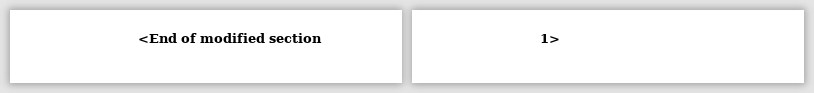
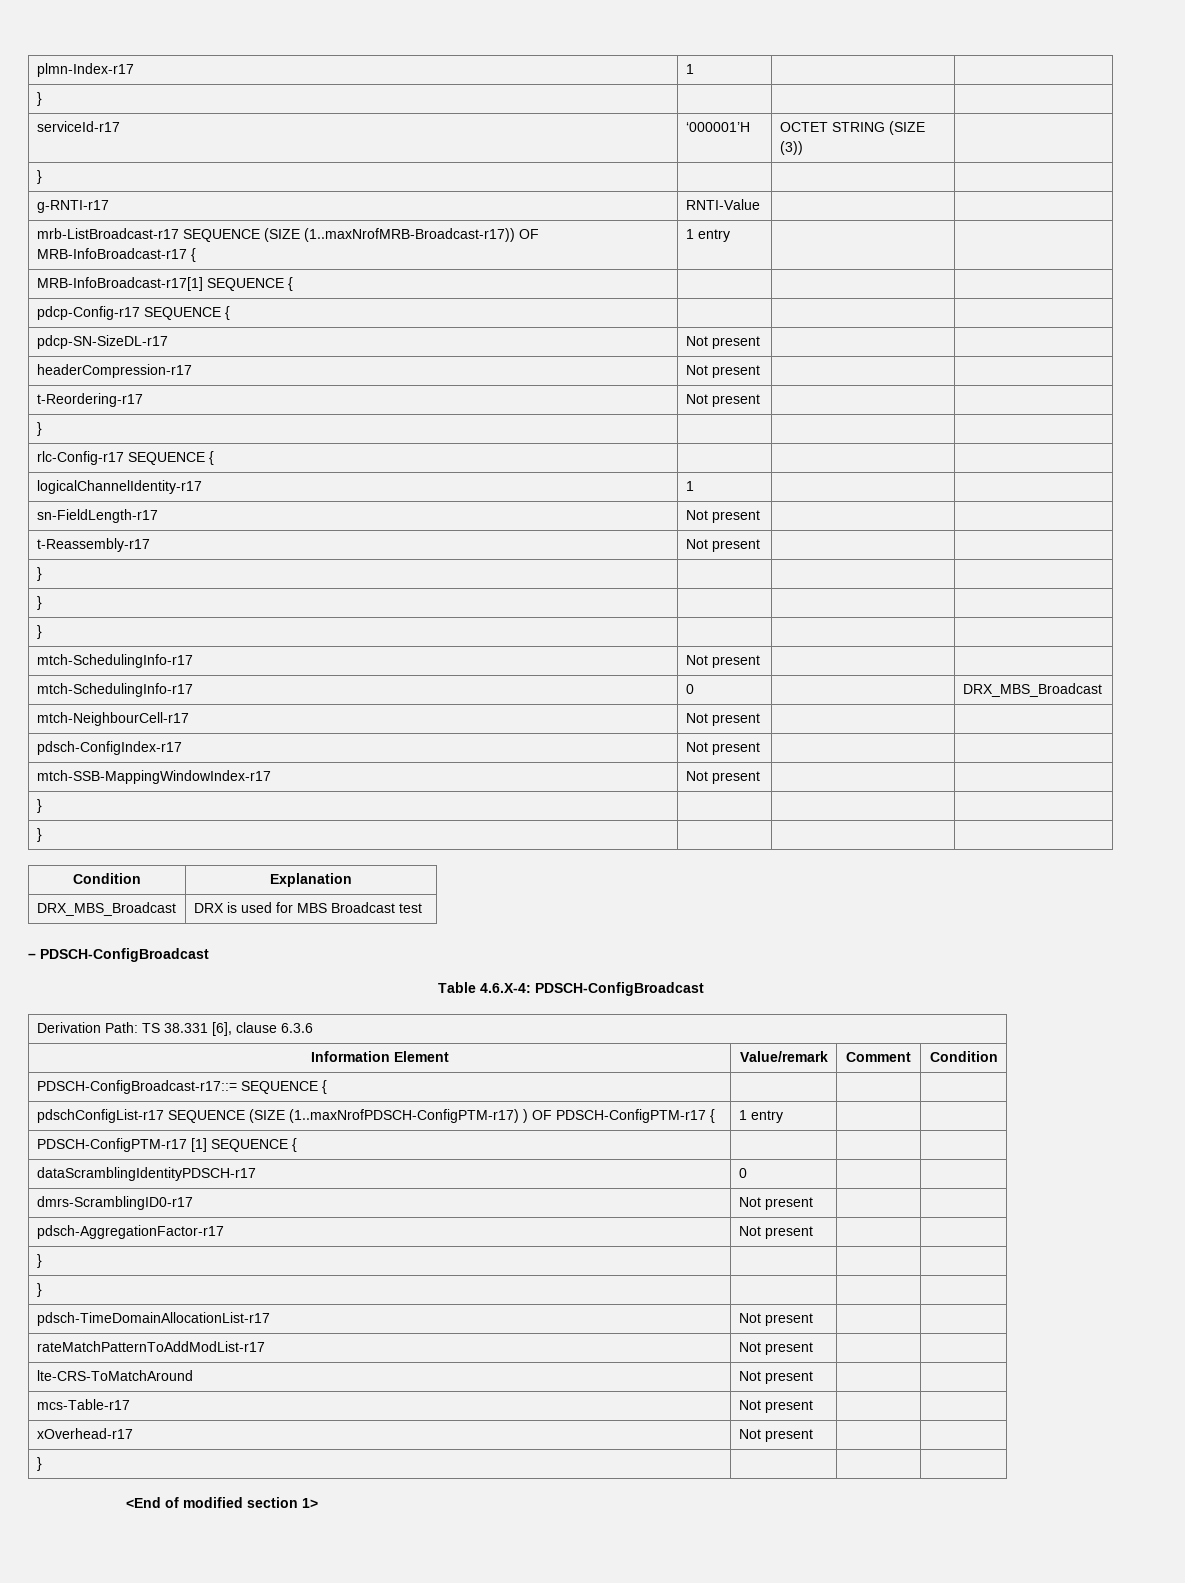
+ plmn-Index-r17 | 1 | |
+ } | | |
+ serviceId-r17 | ‘000001’H | OCTET STRING (SIZE (3)) |
+ } | | |
+ g-RNTI-r17 | RNTI-Value | |
+ mrb-ListBroadcast-r17 SEQUENCE (SIZE (1..maxNrofMRB-Broadcast-r17)) OF MRB-InfoBroadcast-r17 { | 1 entry | |
+ MRB-InfoBroadcast-r17[1] SEQUENCE { | | |
+ pdcp-Config-r17 SEQUENCE { | | |
+ pdcp-SN-SizeDL-r17 | Not present | |
+ headerCompression-r17 | Not present | |
+ t-Reordering-r17 | Not present | |
+ } | | |
+ rlc-Config-r17 SEQUENCE { | | |
+ logicalChannelIdentity-r17 | 1 | |
+ sn-FieldLength-r17 | Not present | |
+ t-Reassembly-r17 | Not present | |
+ } | | |
+ } | | |
+ } | | |
+ mtch-SchedulingInfo-r17 | Not present | |
+ mtch-SchedulingInfo-r17 | 0 | | DRX_MBS_Broadcast
+ mtch-NeighbourCell-r17 | Not present | |
+ pdsch-ConfigIndex-r17 | Not present | |
+ mtch-SSB-MappingWindowIndex-r17 | Not present | |
+ } | | |
+ } | | |
+ Condition | Explanation
+ DRX_MBS_Broadcast | DRX is used for MBS Broadcast test
+ – PDSCH-ConfigBroadcast
+ Table 4.6.X-4: PDSCH-ConfigBroadcast
+ Derivation Path: TS 38.331 [6], clause 6.3.6
+ Information Element | Value/remark | Comment | Condition
+ PDSCH-ConfigBroadcast-r17::= SEQUENCE { | | |
+ pdschConfigList-r17 SEQUENCE (SIZE (1..maxNrofPDSCH-ConfigPTM-r17) ) OF PDSCH-ConfigPTM-r17 { | 1 entry | |
+ PDSCH-ConfigPTM-r17 [1] SEQUENCE { | | |
+ dataScramblingIdentityPDSCH-r17 | 0 | |
+ dmrs-ScramblingID0-r17 | Not present | |
+ pdsch-AggregationFactor-r17 | Not present | |
+ } | | |
+ } | | |
+ pdsch-TimeDomainAllocationList-r17 | Not present | |
+ rateMatchPatternToAddModList-r17 | Not present | |
+ lte-CRS-ToMatchAround | Not present | |
+ mcs-Table-r17 | Not present | |
+ xOverhead-r17 | Not present | |
+ } | | |

